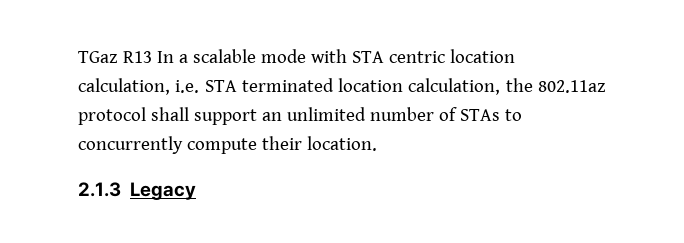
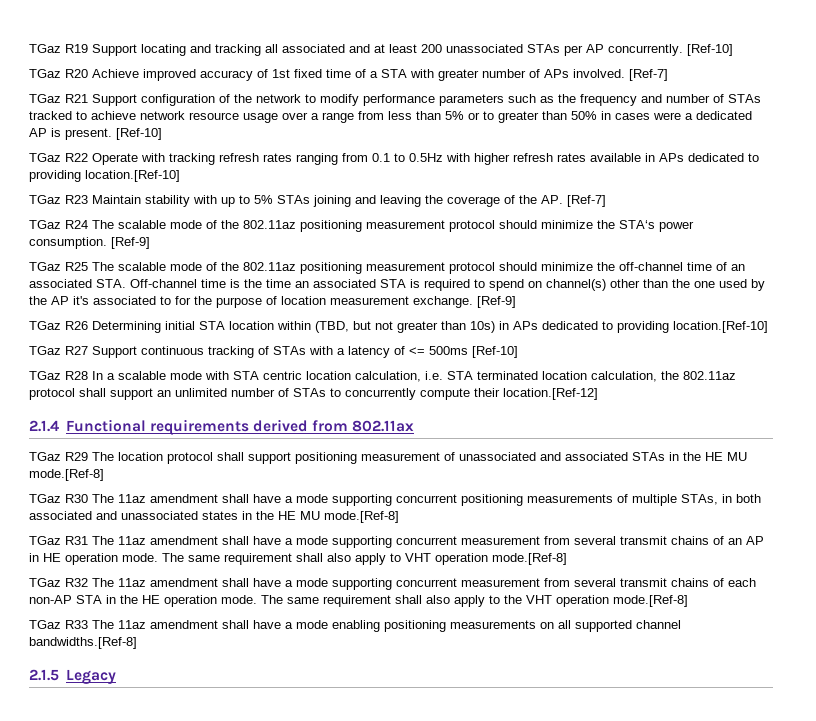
- TGaz R13 In a scalable mode with STA centric location calculation, i.e. STA terminated location calculation, the 802.11az protocol shall support an unlimited number of STAs to concurrently compute their location.
- 2.1.3 Legacy
+ TGaz R19 Support locating and tracking all associated and at least 200 unassociated STAs per AP concurrently. [Ref-10]
+ TGaz R20 Achieve improved accuracy of 1st fixed time of a STA with greater number of APs involved. [Ref-7]
+ TGaz R21 Support configuration of the network to modify performance parameters such as the frequency and number of STAs tracked to achieve network resource usage over a range from less than 5% or to greater than 50% in cases were a dedicated AP is present. [Ref-10]
+ TGaz R22 Operate with tracking refresh rates ranging from 0.1 to 0.5Hz with higher refresh rates available in APs dedicated to providing location.[Ref-10]
+ TGaz R23 Maintain stability with up to 5% STAs joining and leaving the coverage of the AP. [Ref-7]
+ TGaz R24 The scalable mode of the 802.11az positioning measurement protocol should minimize the STA‘s power consumption. [Ref-9]
+ TGaz R25 The scalable mode of the 802.11az positioning measurement protocol should minimize the off-channel time of an associated STA. Off-channel time is the time an associated STA is required to spend on channel(s) other than the one used by the AP it's associated to for the purpose of location measurement exchange. [Ref-9]
+ TGaz R26 Determining initial STA location within (TBD, but not greater than 10s) in APs dedicated to providing location.[Ref-10]
+ TGaz R27 Support continuous tracking of STAs with a latency of <= 500ms [Ref-10]
+ TGaz R28 In a scalable mode with STA centric location calculation, i.e. STA terminated location calculation, the 802.11az protocol shall support an unlimited number of STAs to concurrently compute their location.[Ref-12]
+ 2.1.4 Functional requirements derived from 802.11ax
+ TGaz R29 The location protocol shall support positioning measurement of unassociated and associated STAs in the HE MU mode.[Ref-8]
+ TGaz R30 The 11az amendment shall have a mode supporting concurrent positioning measurements of multiple STAs, in both associated and unassociated states in the HE MU mode.[Ref-8]
+ TGaz R31 The 11az amendment shall have a mode supporting concurrent measurement from several transmit chains of an AP in HE operation mode. The same requirement shall also apply to VHT operation mode.[Ref-8]
+ TGaz R32 The 11az amendment shall have a mode supporting concurrent measurement from several transmit chains of each non-AP STA in the HE operation mode. The same requirement shall also apply to the VHT operation mode.[Ref-8]
+ TGaz R33 The 11az amendment shall have a mode enabling positioning measurements on all supported channel bandwidths.[Ref-8]
+ 2.1.5 Legacy

